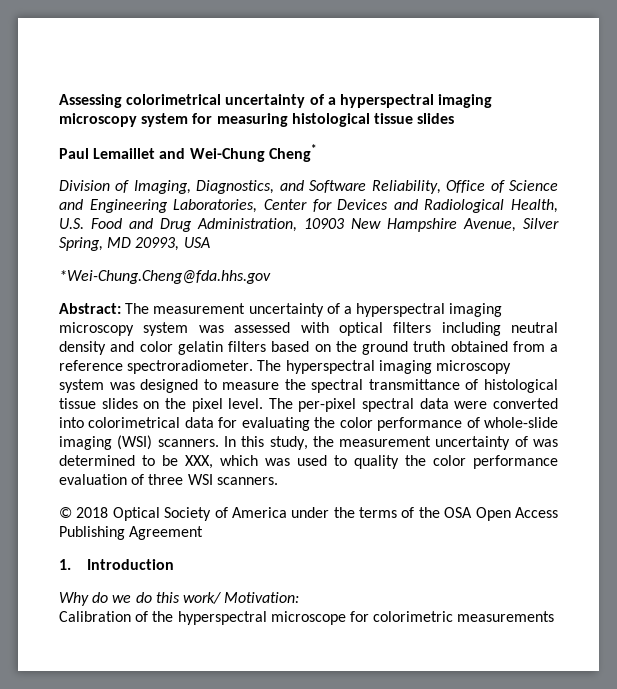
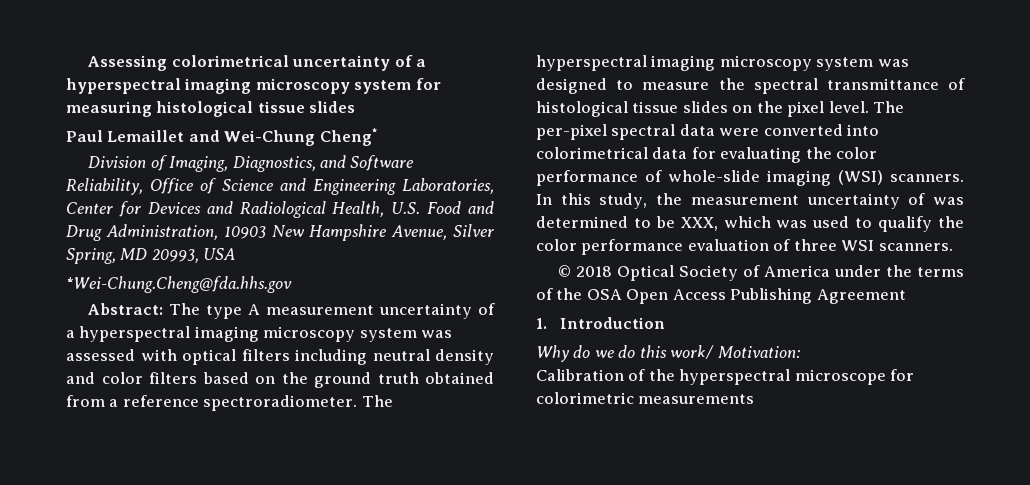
- Abstract: The measurement uncertainty of a hyperspectral imaging microscopy system was assessed with optical filters including neutral density and color gelatin filters based on the ground truth obtained from a reference spectroradiometer.
+ Abstract: The type A measurement uncertainty of a hyperspectral imaging microscopy system was assessed with optical filters including neutral density and color filters based on the ground truth obtained from a reference spectroradiometer.
- In this study, the measurement uncertainty of was determined to be XXX, which was used to quality the color performance evaluation of three WSI scanners.
+ In this study, the measurement uncertainty of was determined to be XXX, which was used to qualify the color performance evaluation of three WSI scanners.

